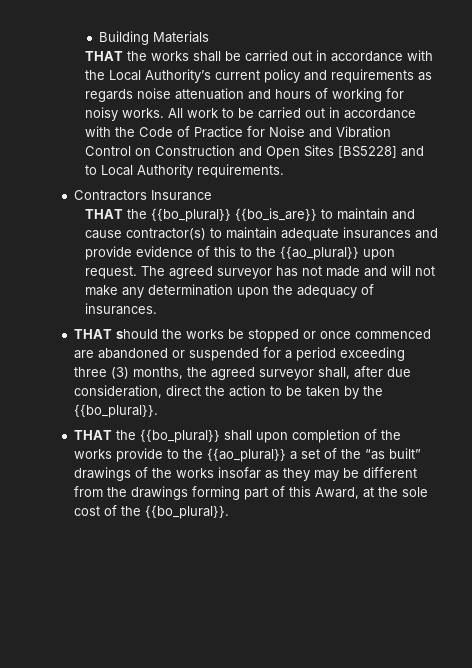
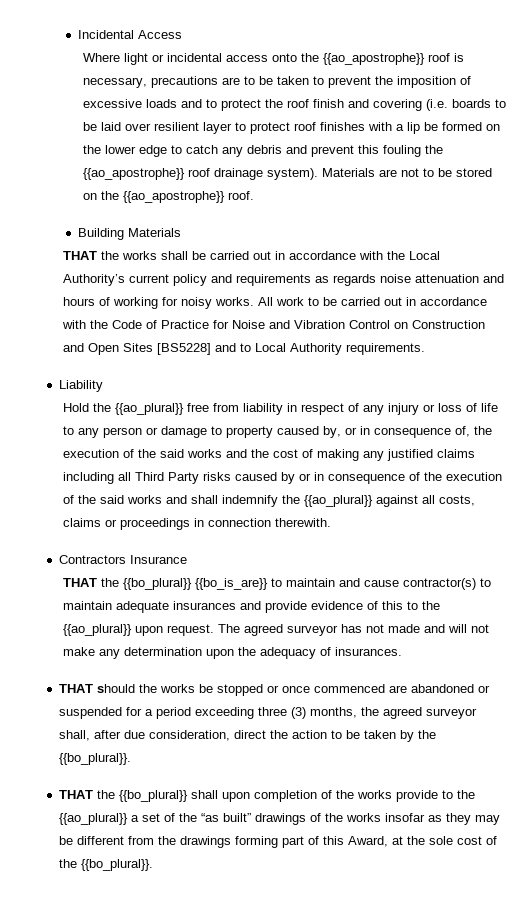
+ Incidental Access
+ Where light or incidental access onto the {{ao_apostrophe}} roof is necessary, precautions are to be taken to prevent the imposition of excessive loads and to protect the roof finish and covering (i.e. boards to be laid over resilient layer to protect roof finishes with a lip be formed on the lower edge to catch any debris and prevent this fouling the {{ao_apostrophe}} roof drainage system). Materials are not to be stored on the {{ao_apostrophe}} roof.
+ Liability
+ Hold the {{ao_plural}} free from liability in respect of any injury or loss of life to any person or damage to property caused by, or in consequence of, the execution of the said works and the cost of making any justified claims including all Third Party risks caused by or in consequence of the execution of the said works and shall indemnify the {{ao_plural}} against all costs, claims or proceedings in connection therewith.

